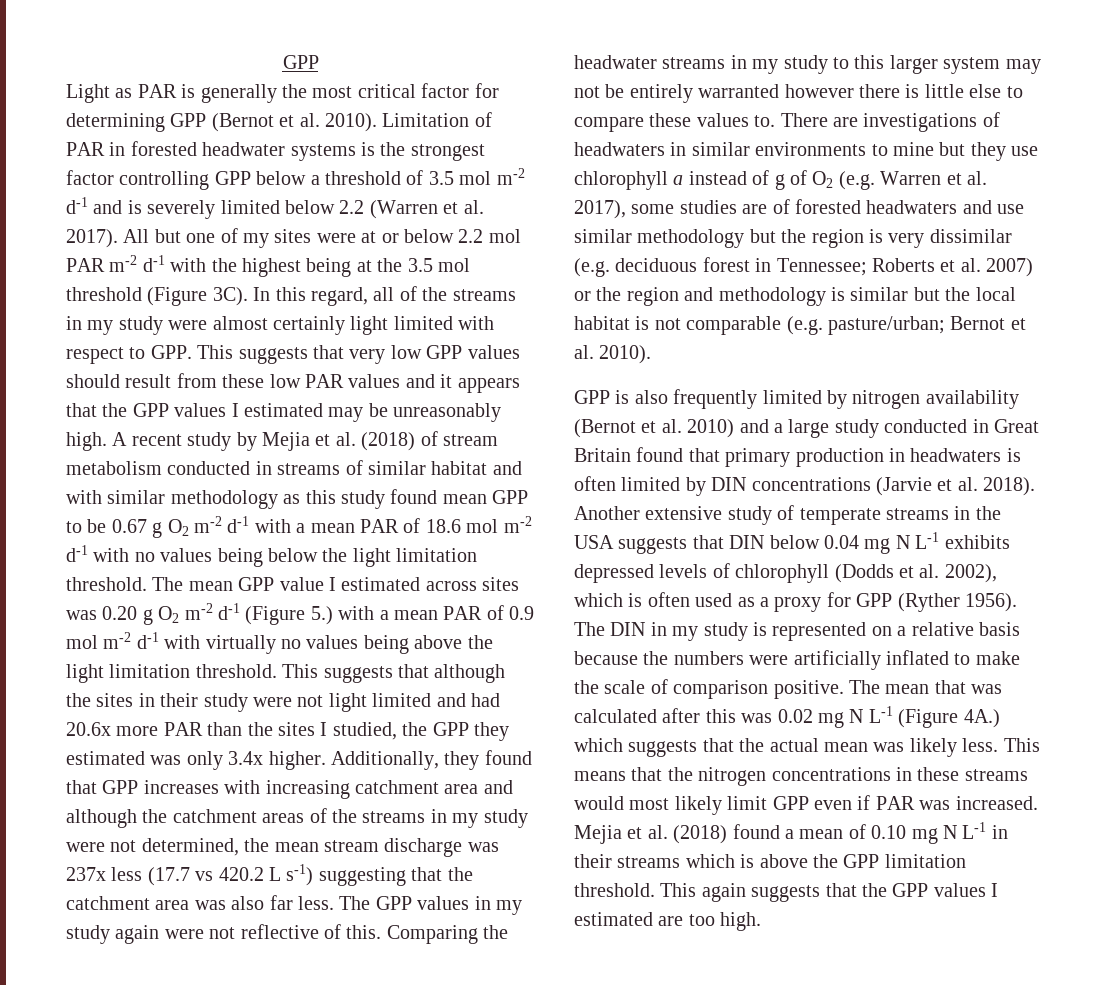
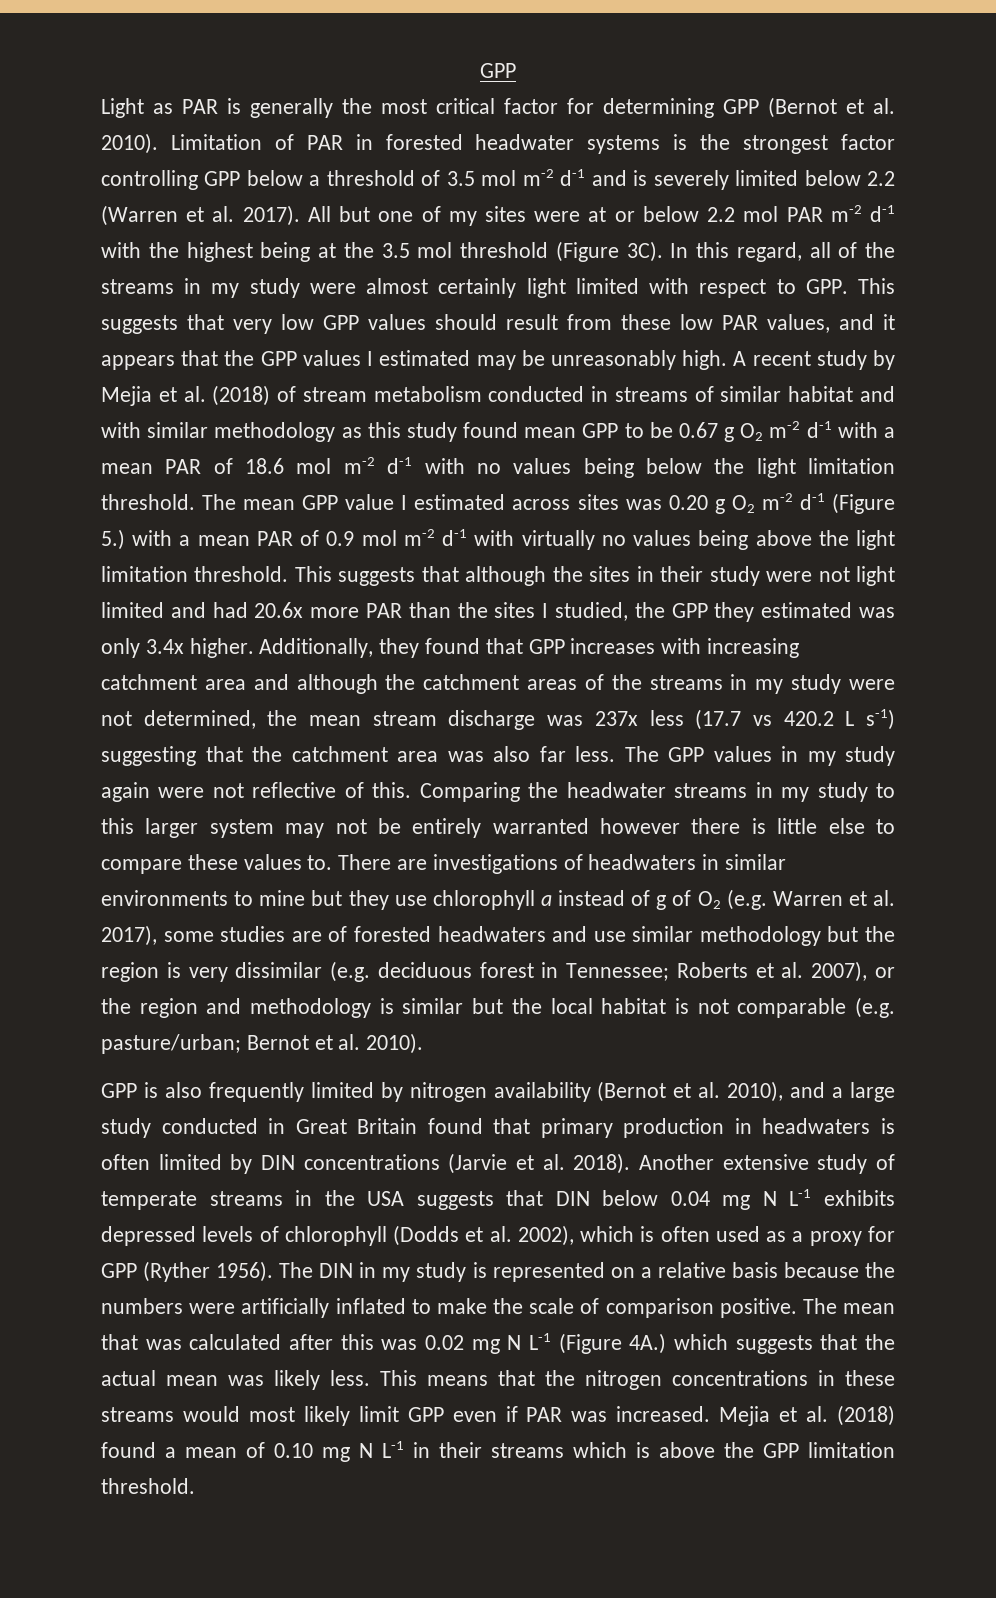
- In this regard, all of the streams in my study were almost certainly light limited with respect to GPP. This suggests that very low GPP values should result from these low PAR values and it appears that the GPP values I estimated may be unreasonably high.
+ In this regard, all of the streams in my study were almost certainly light limited with respect to GPP. This suggests that very low GPP values should result from these low PAR values, and it appears that the GPP values I estimated may be unreasonably high.
- Roberts et al. 2007) or the region and methodology is similar but the local habitat is not comparable (e.g. pasture/urban;
+ Roberts et al. 2007), or the region and methodology is similar but the local habitat is not comparable (e.g. pasture/urban;
- GPP is also frequently limited by nitrogen availability (Bernot et al. 2010) and a large study conducted in Great Britain found that primary production in headwaters is often limited by DIN concentrations (Jarvie et al. 2018).
+ GPP is also frequently limited by nitrogen availability (Bernot et al. 2010), and a large study conducted in Great Britain found that primary production in headwaters is often limited by DIN concentrations (Jarvie et al. 2018).
- This again suggests that the GPP values I estimated are too high.

